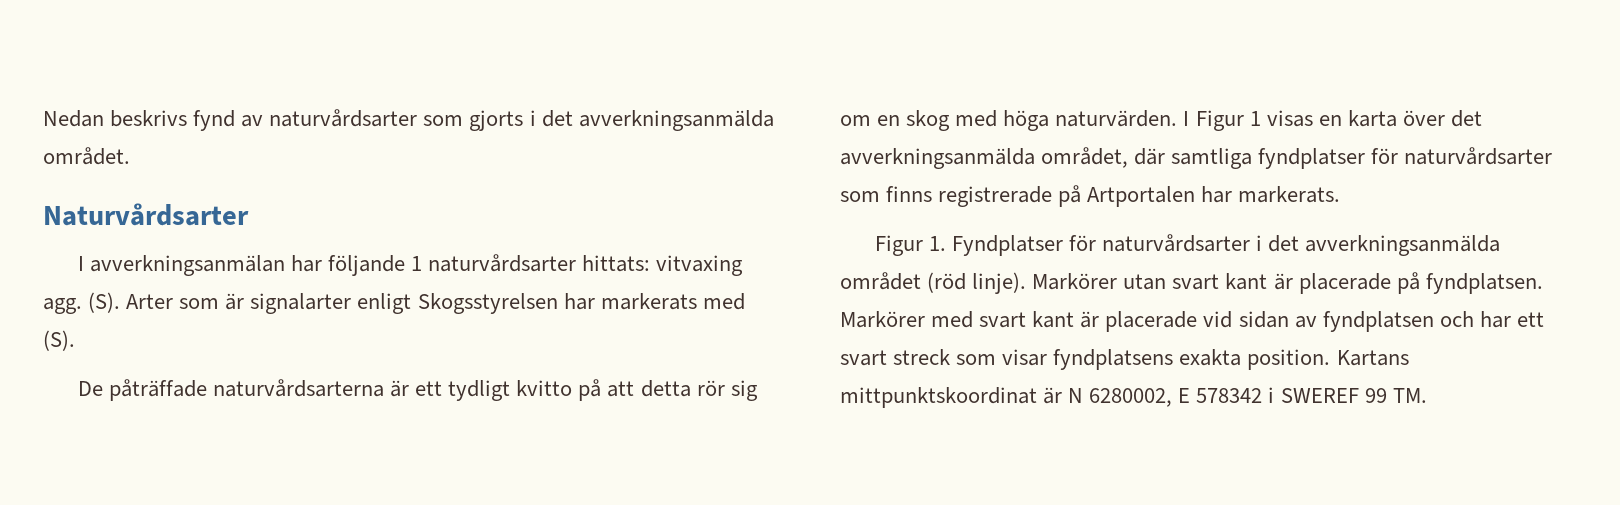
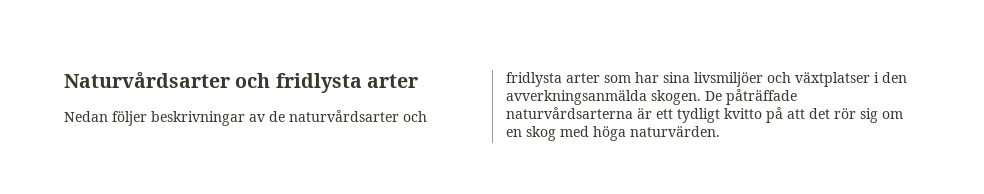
- Nedan beskrivs fynd av naturvårdsarter som gjorts i det avverkningsanmälda området.
- Naturvårdsarter
- I avverkningsanmälan har följande 1 naturvårdsarter hittats: vitvaxing agg. (S). Arter som är signalarter enligt Skogsstyrelsen har markerats med (S).
- De påträffade naturvårdsarterna är ett tydligt kvitto på att detta rör sig om en skog med höga naturvärden. I Figur 1 visas en karta över det avverkningsanmälda området, där samtliga fyndplatser för naturvårdsarter som finns registrerade på Artportalen har markerats.
- Figur 1. Fyndplatser för naturvårdsarter i det avverkningsanmälda området (röd linje). Markörer utan svart kant är placerade på fyndplatsen. Markörer med svart kant är placerade vid sidan av fyndplatsen och har ett svart streck som visar fyndplatsens exakta position. Kartans mittpunktskoordinat är N 6280002, E 578342 i SWEREF 99 TM.
+ Naturvårdsarter och fridlysta arter
+ Nedan följer beskrivningar av de naturvårdsarter och fridlysta arter som har sina livsmiljöer och växtplatser i den avverkningsanmälda skogen. De påträffade naturvårdsarterna är ett tydligt kvitto på att det rör sig om en skog med höga naturvärden.

